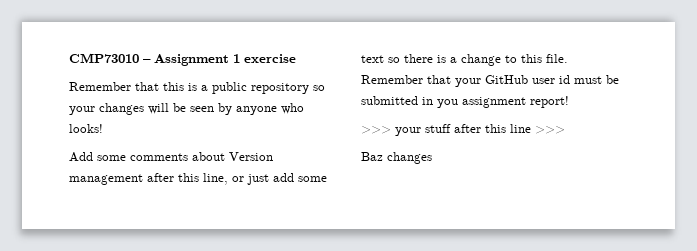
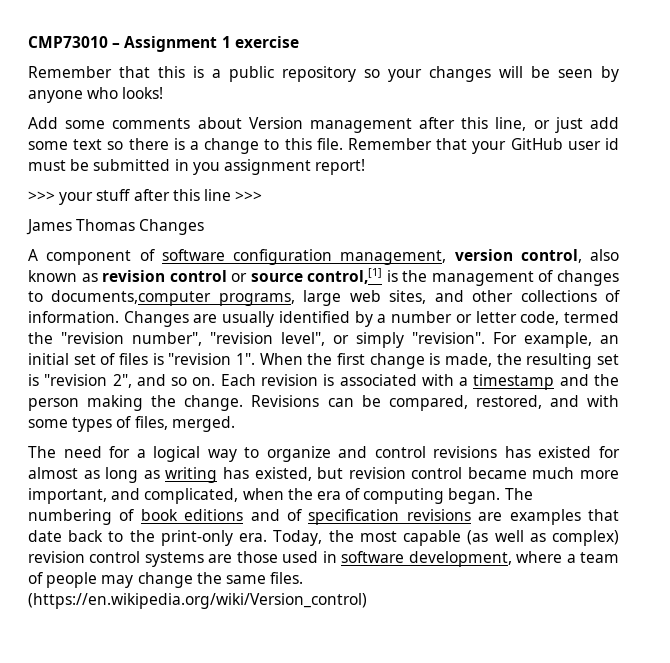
- Baz changes
+ James Thomas Changes
+ A component of software configuration management, version control, also known as revision control or source control,[1] is the management of changes to documents,computer programs, large web sites, and other collections of information. Changes are usually identified by a number or letter code, termed the "revision number", "revision level", or simply "revision". For example, an initial set of files is "revision 1". When the first change is made, the resulting set is "revision 2", and so on. Each revision is associated with a timestamp and the person making the change. Revisions can be compared, restored, and with some types of files, merged.
+ The need for a logical way to organize and control revisions has existed for almost as long as writing has existed, but revision control became much more important, and complicated, when the era of computing began. The numbering of book editions and of specification revisions are examples that date back to the print-only era. Today, the most capable (as well as complex) revision control systems are those used in software development, where a team of people may change the same files. (https://en.wikipedia.org/wiki/Version_control)

